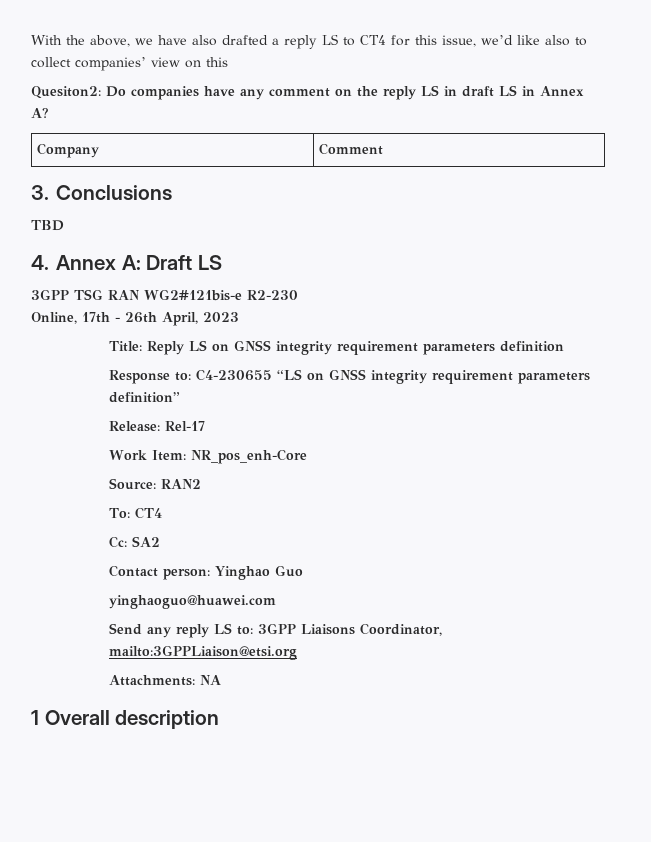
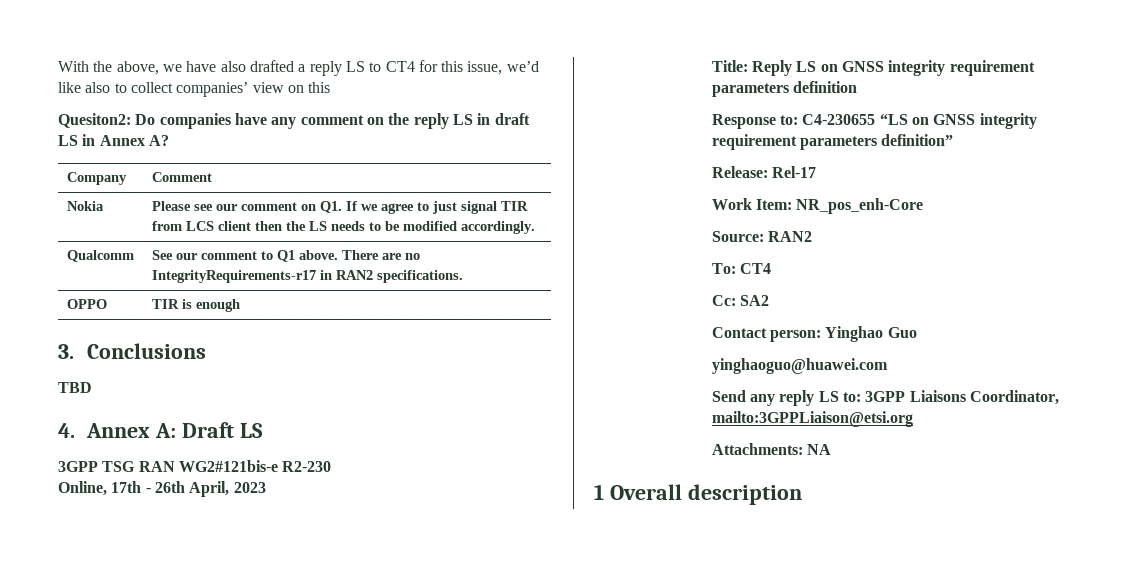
+ Nokia | Please see our comment on Q1. If we agree to just signal TIR from LCS client then the LS needs to be modified accordingly.
+ Qualcomm | See our comment to Q1 above. There are no IntegrityRequirements-r17 in RAN2 specifications.
+ OPPO | TIR is enough

